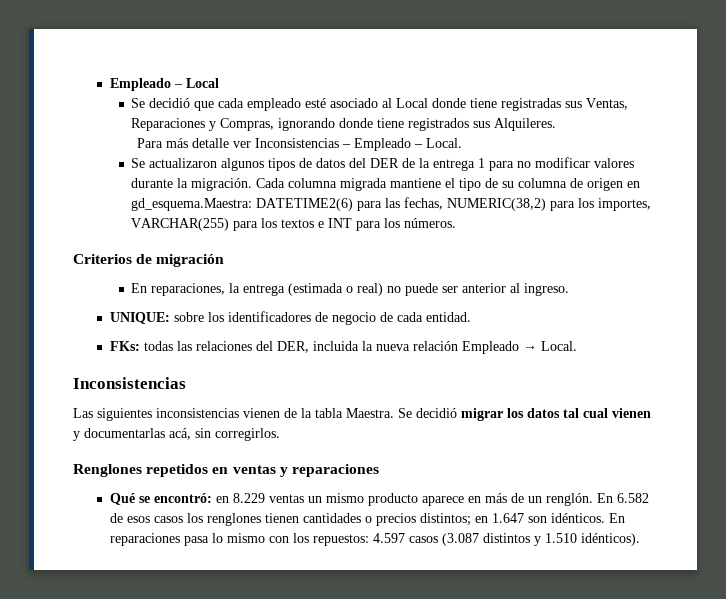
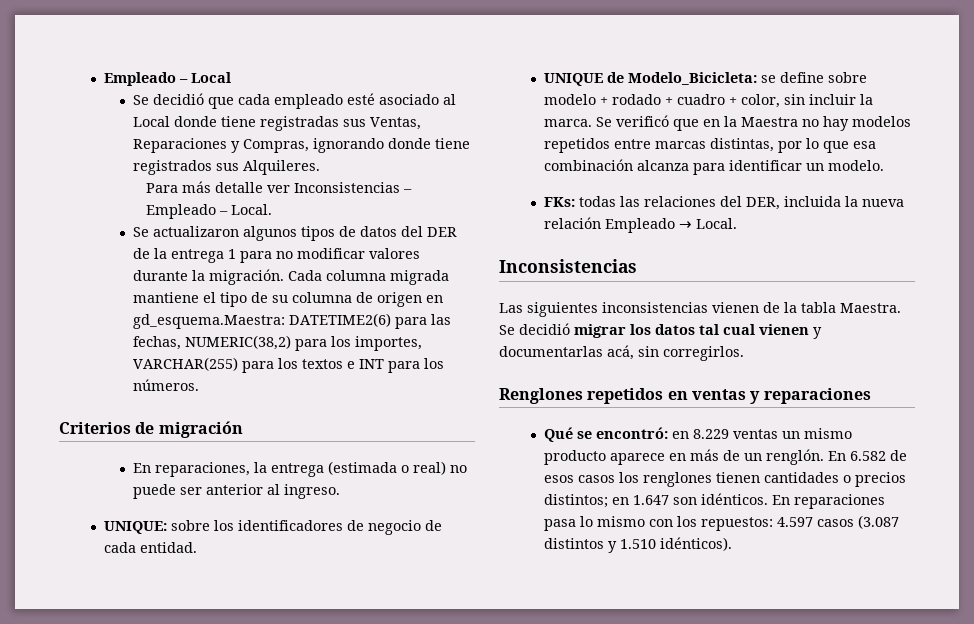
+ UNIQUE de Modelo_Bicicleta: se define sobre modelo + rodado + cuadro + color, sin incluir la marca. Se verificó que en la Maestra no hay modelos repetidos entre marcas distintas, por lo que esa combinación alcanza para identificar un modelo.

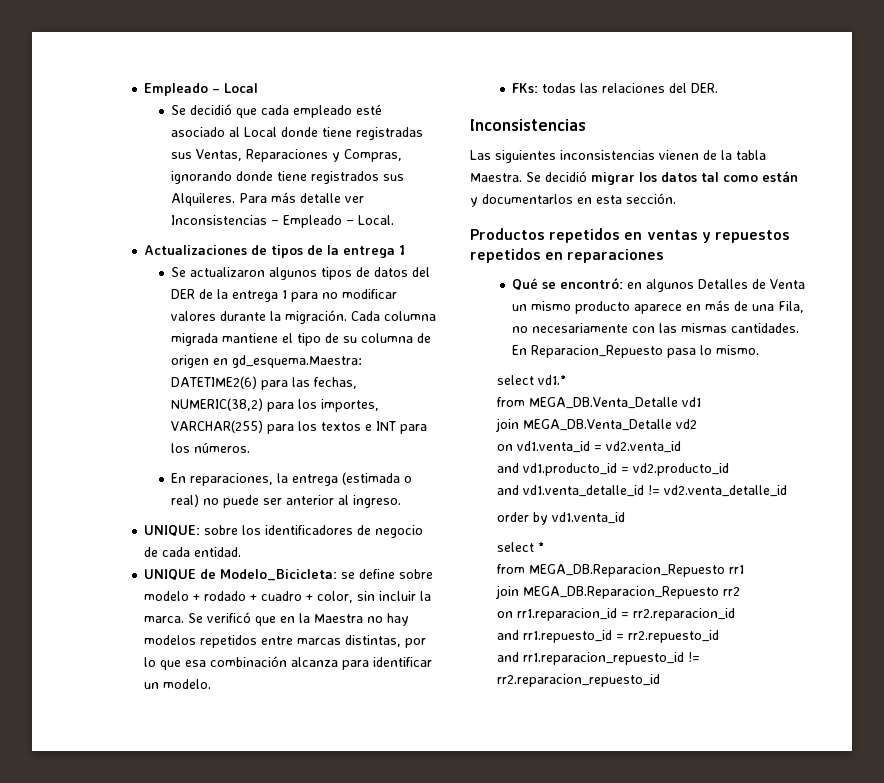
- Se decidió que cada empleado esté asociado al Local donde tiene registradas sus Ventas, Reparaciones y Compras, ignorando donde tiene registrados sus Alquileres.
- Para más detalle ver Inconsistencias – Empleado – Local.
+ Se decidió que cada empleado esté asociado al Local donde tiene registradas sus Ventas, Reparaciones y Compras, ignorando donde tiene registrados sus Alquileres. Para más detalle ver Inconsistencias – Empleado – Local.
+ Actualizaciones de tipos de la entrega 1
- Criterios de migración
- FKs: todas las relaciones del DER, incluida la nueva relación Empleado → Local.
+ FKs: todas las relaciones del DER.
- Se decidió migrar los datos tal cual vienen y documentarlas acá, sin corregirlos.
- Renglones repetidos en ventas y reparaciones
+ Se decidió migrar los datos tal como están y documentarlos en esta sección.
+ Productos repetidos en ventas y repuestos repetidos en reparaciones
- Qué se encontró: en 8.229 ventas un mismo producto aparece en más de un renglón. En 6.582 de esos casos los renglones tienen cantidades o precios distintos; en 1.647 son idénticos. En reparaciones pasa lo mismo con los repuestos: 4.597 casos (3.087 distintos y 1.510 idénticos).
+ Qué se encontró: en algunos Detalles de Venta un mismo producto aparece en más de una Fila, no necesariamente con las mismas cantidades. En Reparacion_Repuesto pasa lo mismo.
+ select vd1.*
+ from MEGA_DB.Venta_Detalle vd1
+ join MEGA_DB.Venta_Detalle vd2
+ on vd1.venta_id = vd2.venta_id
+ and vd1.producto_id = vd2.producto_id
+ and vd1.venta_detalle_id != vd2.venta_detalle_id
+ order by vd1.venta_id
+ select *
+ from MEGA_DB.Reparacion_Repuesto rr1
+ join MEGA_DB.Reparacion_Repuesto rr2
+ on rr1.reparacion_id = rr2.reparacion_id
+ and rr1.repuesto_id = rr2.repuesto_id
+ and rr1.reparacion_repuesto_id != rr2.reparacion_repuesto_id

